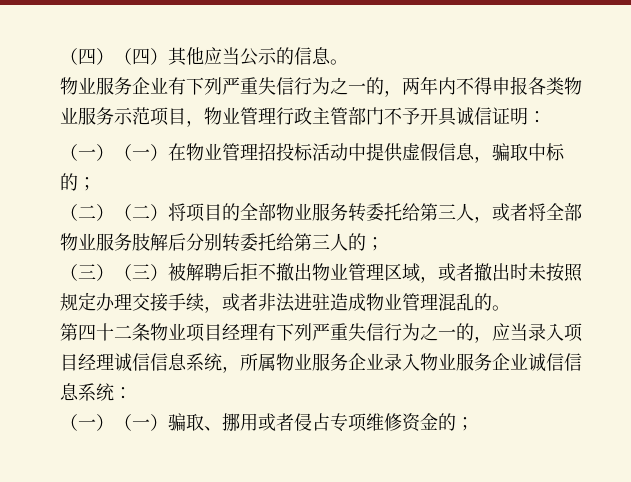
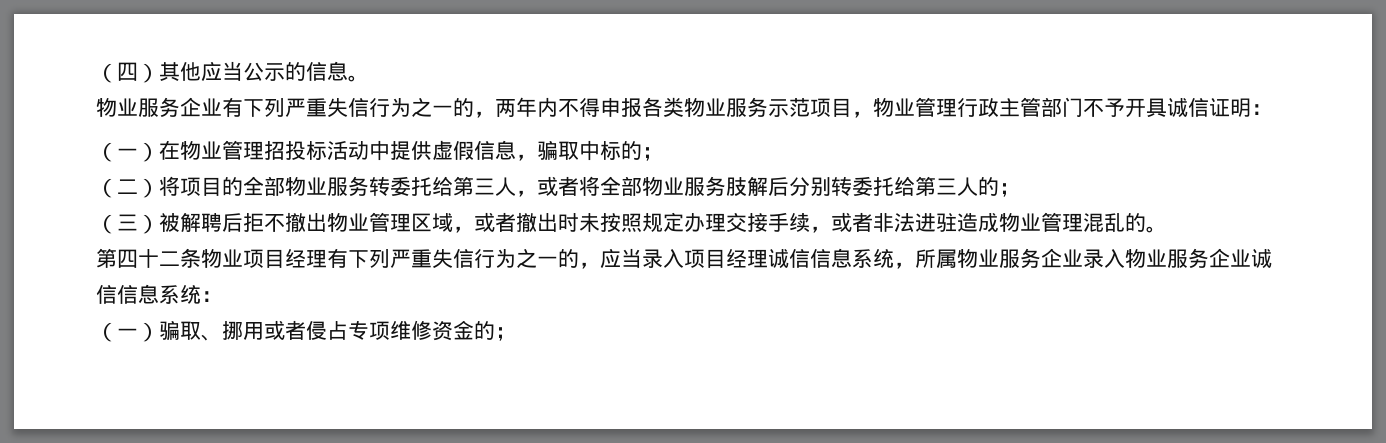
- （四）（四）其他应当公示的信息。
+ （四）其他应当公示的信息。
- （一）（一）在物业管理招投标活动中提供虚假信息，骗取中标的；
+ （一）在物业管理招投标活动中提供虚假信息，骗取中标的；
- （二）（二）将项目的全部物业服务转委托给第三人，或者将全部物业服务肢解后分别转委托给第三人的；
+ （二）将项目的全部物业服务转委托给第三人，或者将全部物业服务肢解后分别转委托给第三人的；
- （三）（三）被解聘后拒不撤出物业管理区域，或者撤出时未按照规定办理交接手续，或者非法进驻造成物业管理混乱的。
+ （三）被解聘后拒不撤出物业管理区域，或者撤出时未按照规定办理交接手续，或者非法进驻造成物业管理混乱的。
- （一）（一）骗取、挪用或者侵占专项维修资金的；
+ （一）骗取、挪用或者侵占专项维修资金的；

